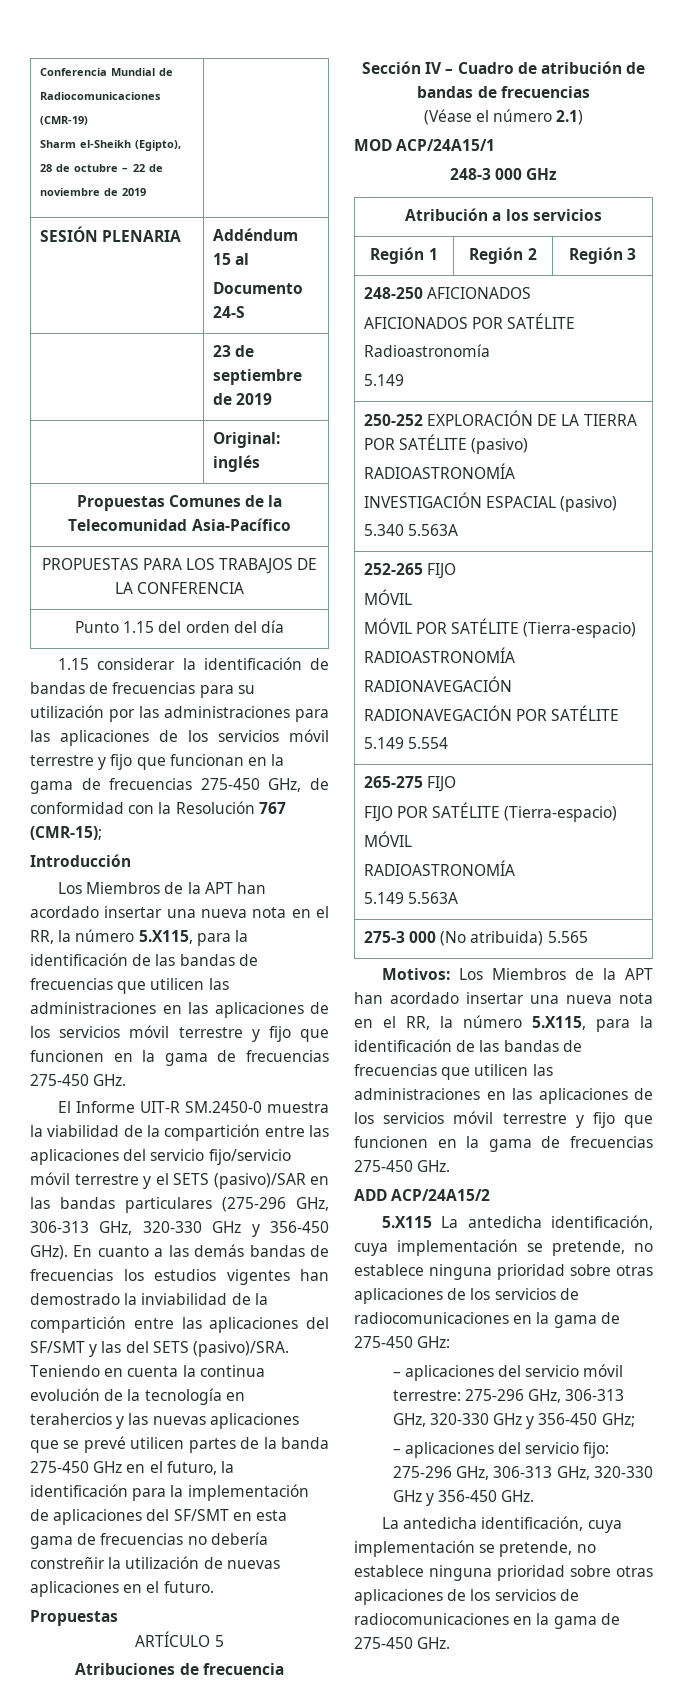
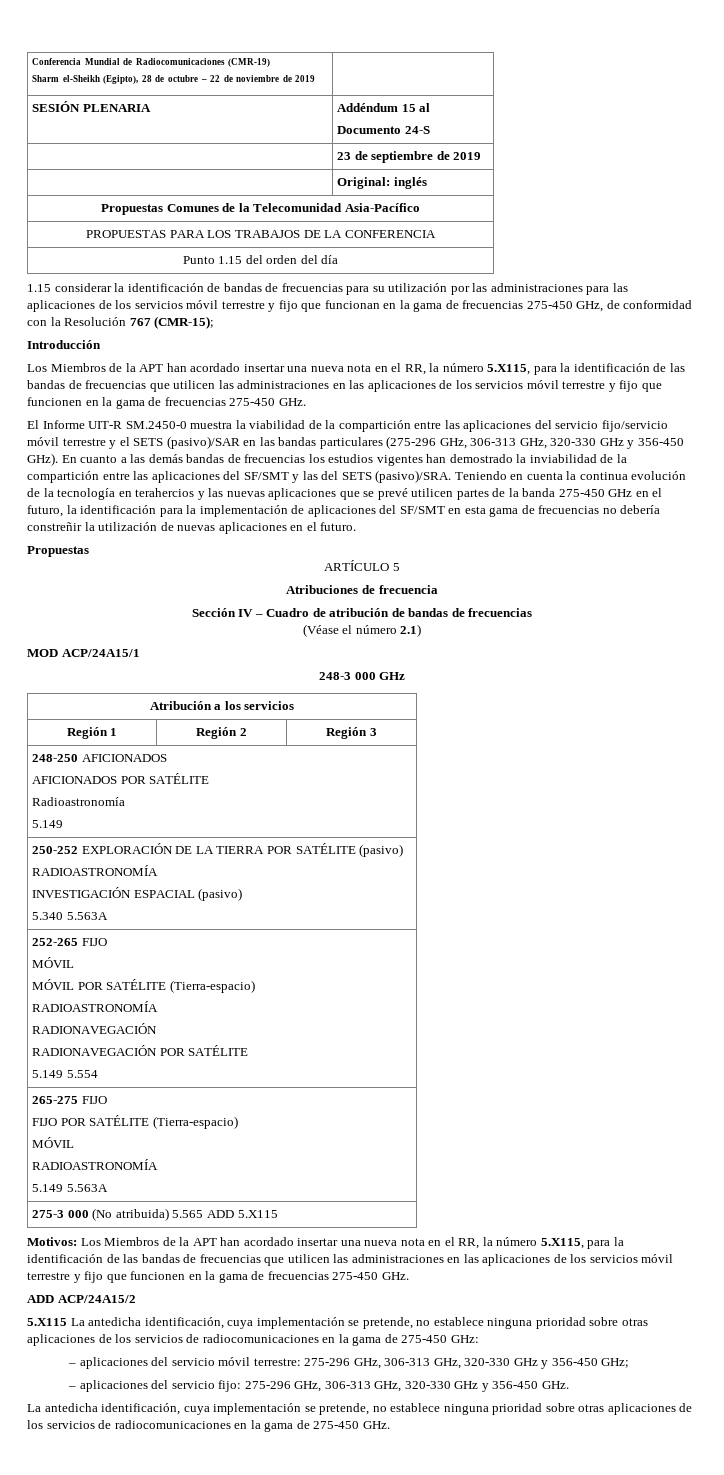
- 275-3 000 (No atribuida) 5.565
+ 275-3 000 (No atribuida) 5.565 ADD 5.X115

